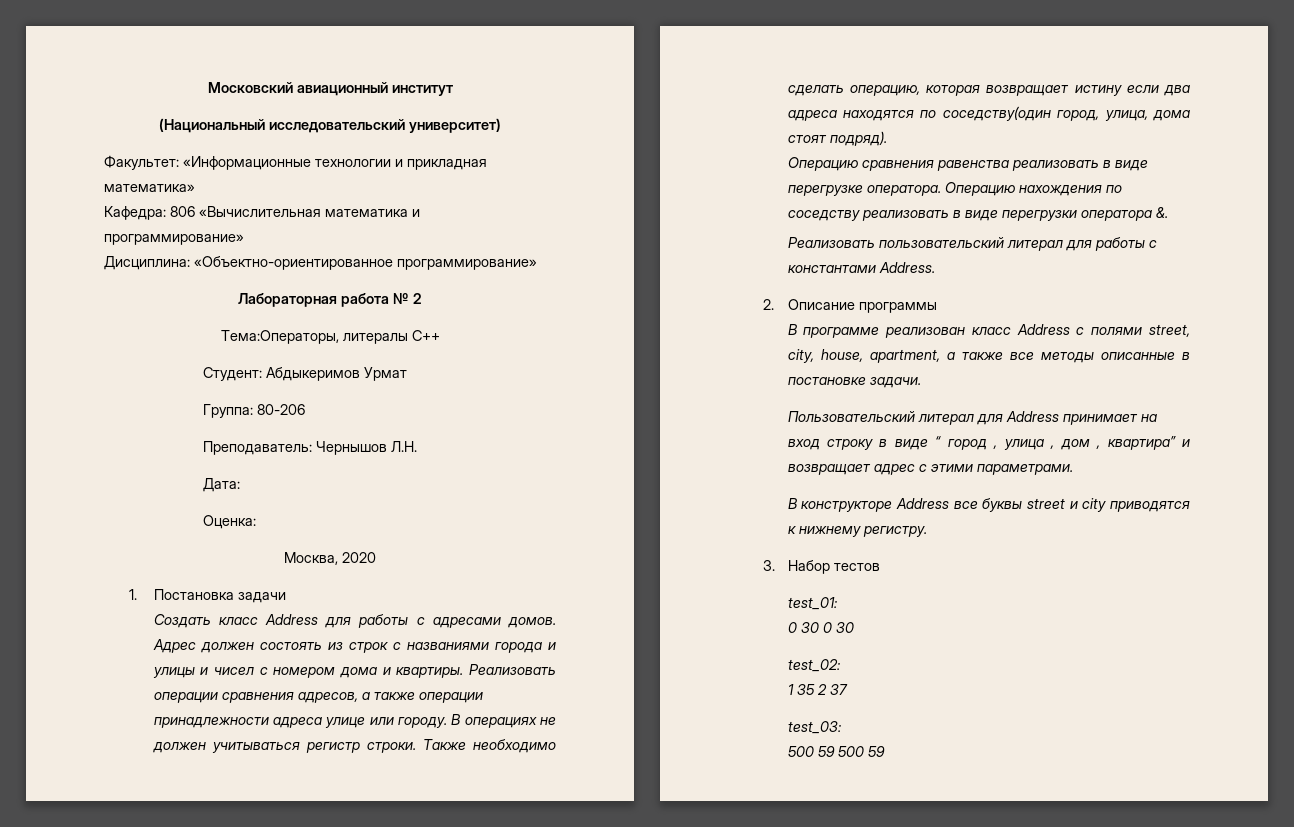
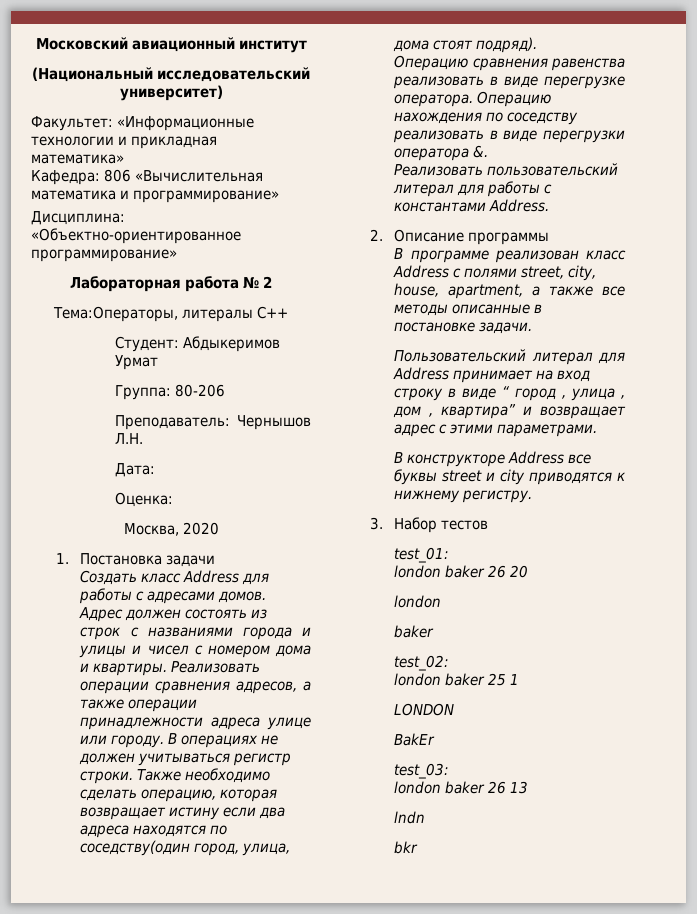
- 0 30 0 30
+ london baker 26 20
+ london
+ baker
  test_02:
- 1 35 2 37
+ london baker 25 1
+ LONDON
+ BakEr
  test_03:
- 500 59 500 59
+ london baker 26 13
+ lndn
+ bkr

